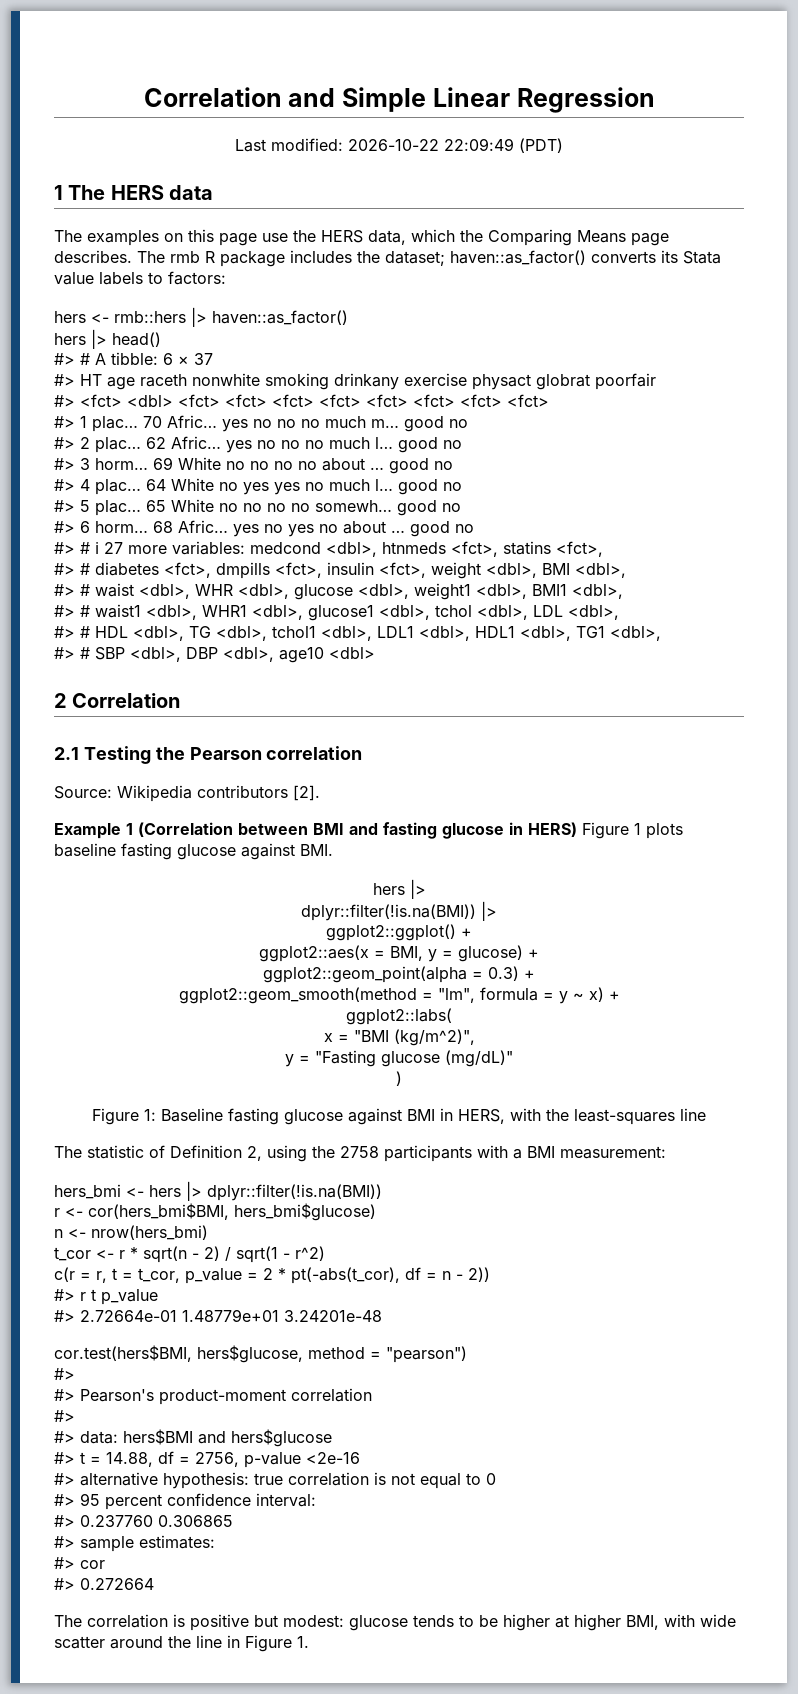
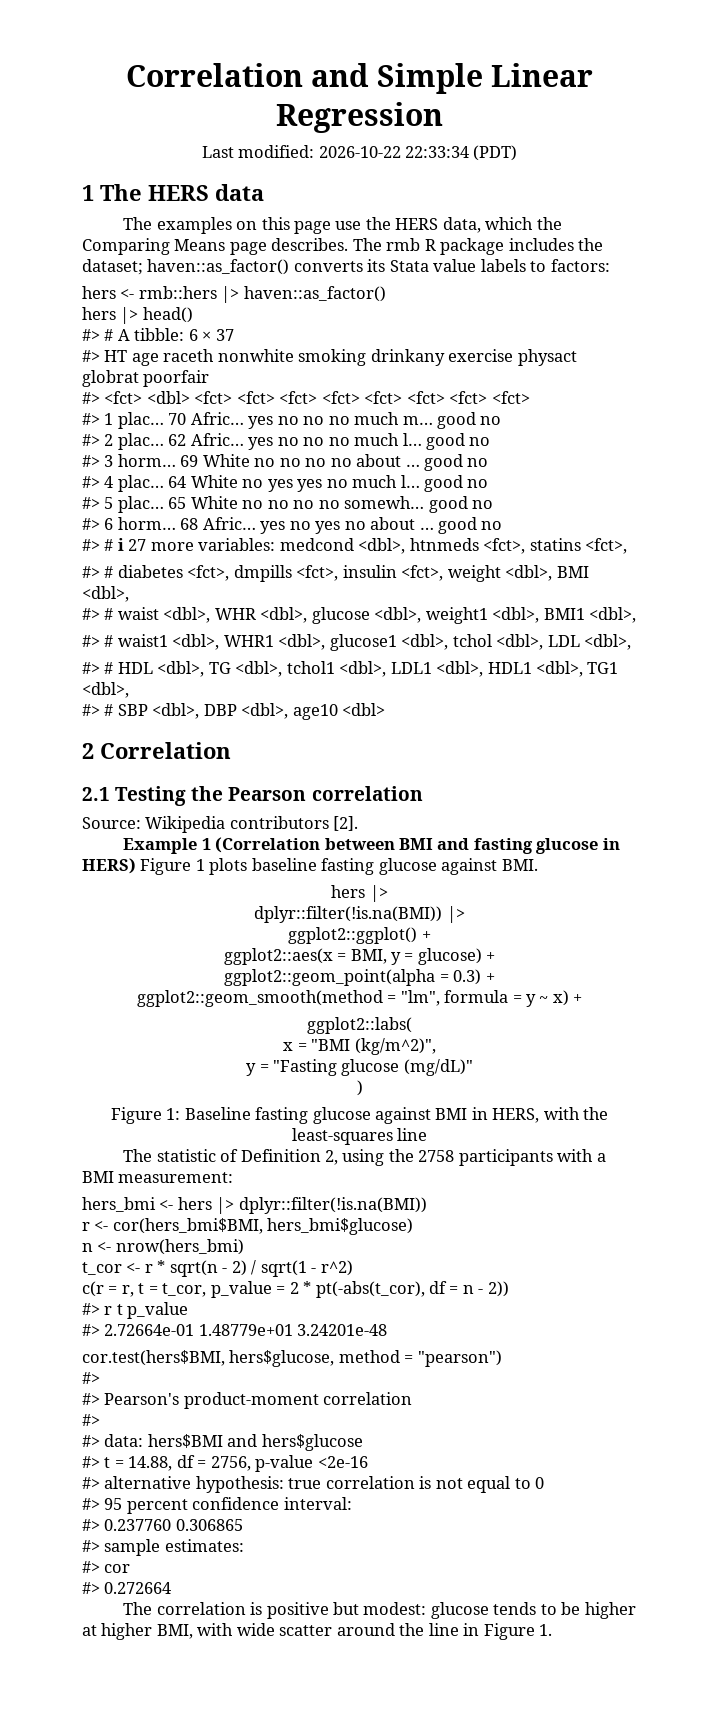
- Last modified: 2026-10-22 22:09:49 (PDT)
+ Last modified: 2026-10-22 22:33:34 (PDT)

